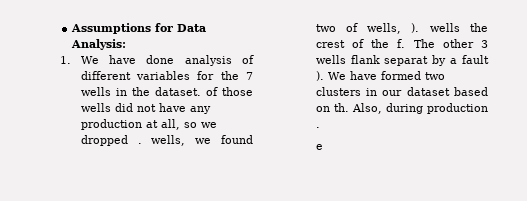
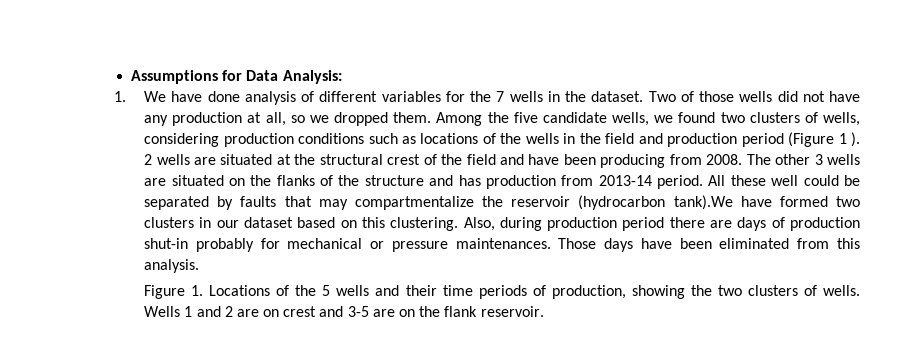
- 1. We have done analysis of different variables for the 7 wells in the dataset. of those wells did not have any production at all, so we dropped . wells, we found two of wells, ). wells the crest of the f. The other 3 wells flank separat by a fault ). We have formed two clusters in our dataset based on th.
+ 1. We have done analysis of different variables for the 7 wells in the dataset. Two of those wells did not have any production at all, so we dropped them. Among the five candidate wells, we found two clusters of wells, considering production conditions such as locations of the wells in the field and production period (Figure 1 ). 2 wells are situated at the structural crest of the field and have been producing from 2008. The other 3 wells are situated on the flanks of the structure and has production from 2013-14 period. All these well could be separated by faults that may compartmentalize the reservoir (hydrocarbon tank).We have formed two clusters in our dataset based on this clustering.
- Also, during production .
- e
+ Also, during production period there are days of production shut-in probably for mechanical or pressure maintenances. Those days have been eliminated from this analysis.
+ Figure 1. Locations of the 5 wells and their time periods of production, showing the two clusters of wells. Wells 1 and 2 are on crest and 3-5 are on the flank reservoir.

